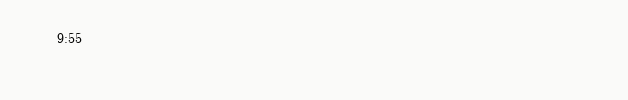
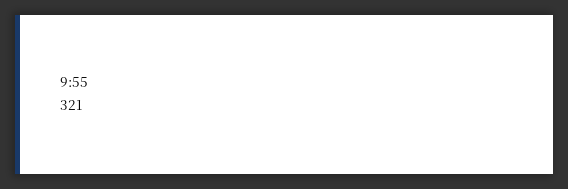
+ 321

